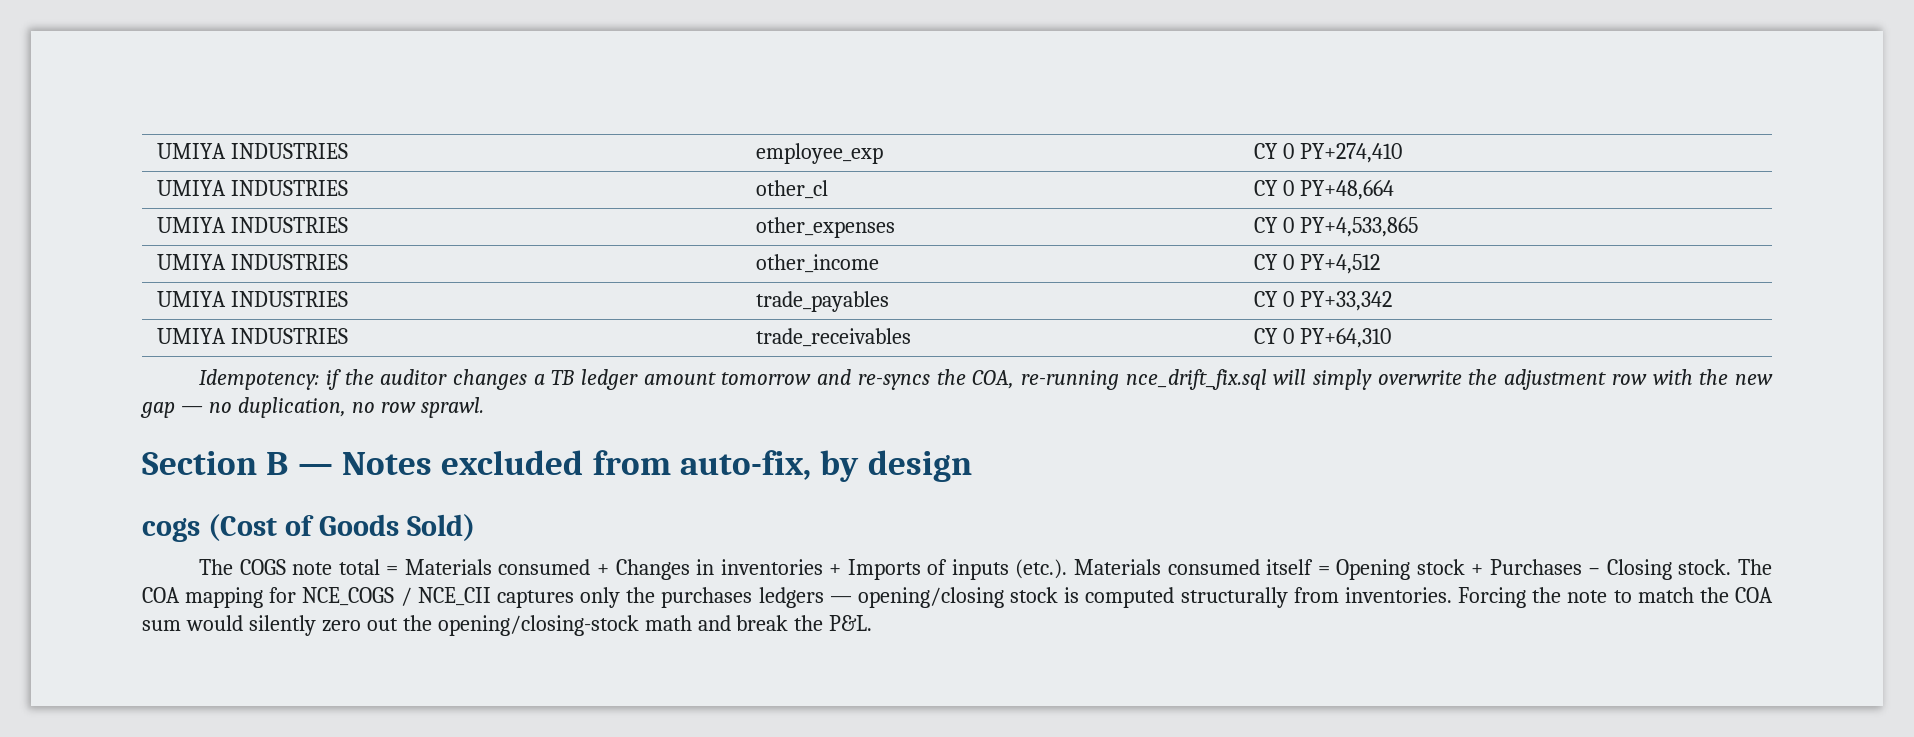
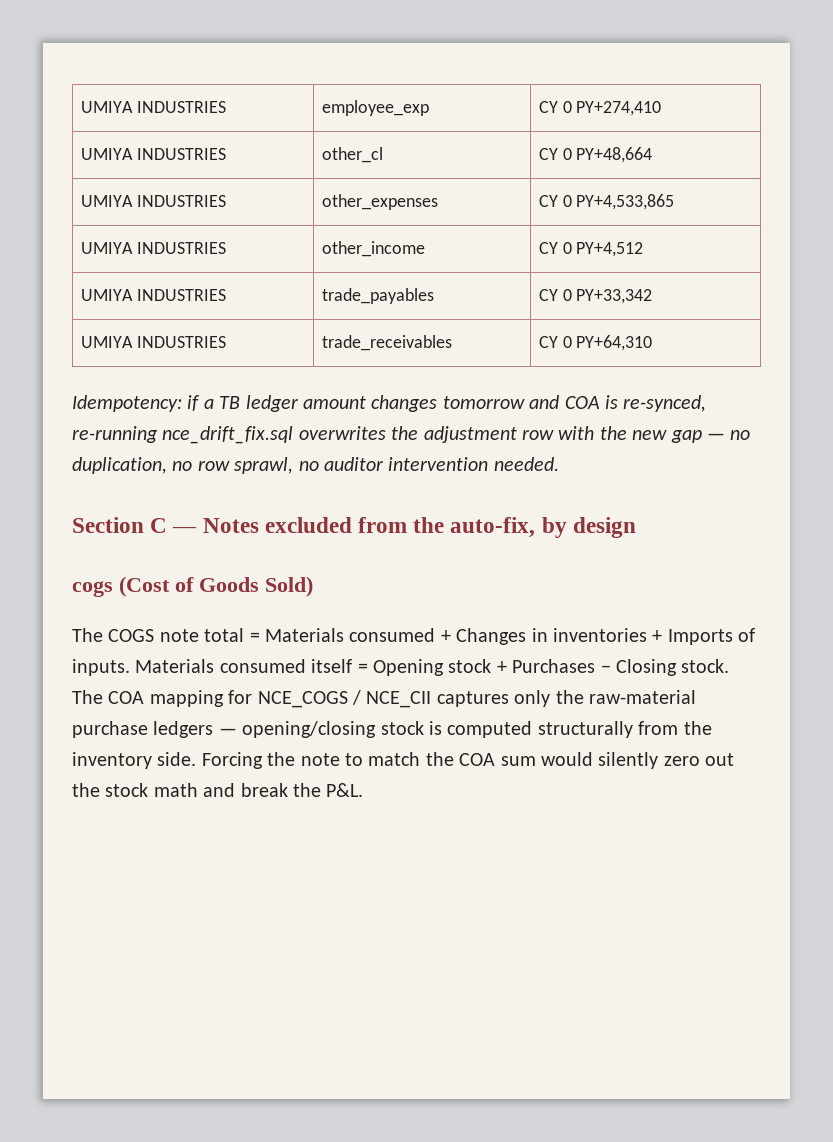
- Idempotency: if the auditor changes a TB ledger amount tomorrow and re-syncs the COA, re-running nce_drift_fix.sql will simply overwrite the adjustment row with the new gap — no duplication, no row sprawl.
+ Idempotency: if a TB ledger amount changes tomorrow and COA is re-synced, re-running nce_drift_fix.sql overwrites the adjustment row with the new gap — no duplication, no row sprawl, no auditor intervention needed.
- Section B — Notes excluded from auto-fix, by design
+ Section C — Notes excluded from the auto-fix, by design
- The COGS note total = Materials consumed + Changes in inventories + Imports of inputs (etc.). Materials consumed itself = Opening stock + Purchases − Closing stock.
+ The COGS note total = Materials consumed + Changes in inventories + Imports of inputs. Materials consumed itself = Opening stock + Purchases − Closing stock.
- The COA mapping for NCE_COGS / NCE_CII captures only the purchases ledgers — opening/closing stock is computed structurally from inventories.
+ The COA mapping for NCE_COGS / NCE_CII captures only the raw-material purchase ledgers — opening/closing stock is computed structurally from the inventory side.
- Forcing the note to match the COA sum would silently zero out the opening/closing-stock math and break the P&L.
+ Forcing the note to match the COA sum would silently zero out the stock math and break the P&L.

